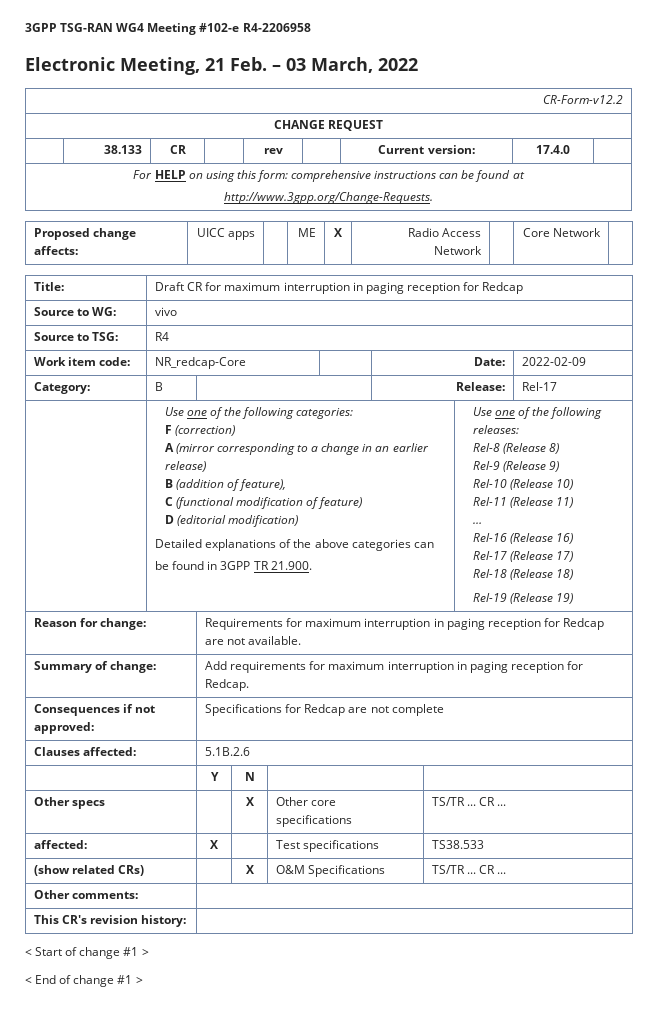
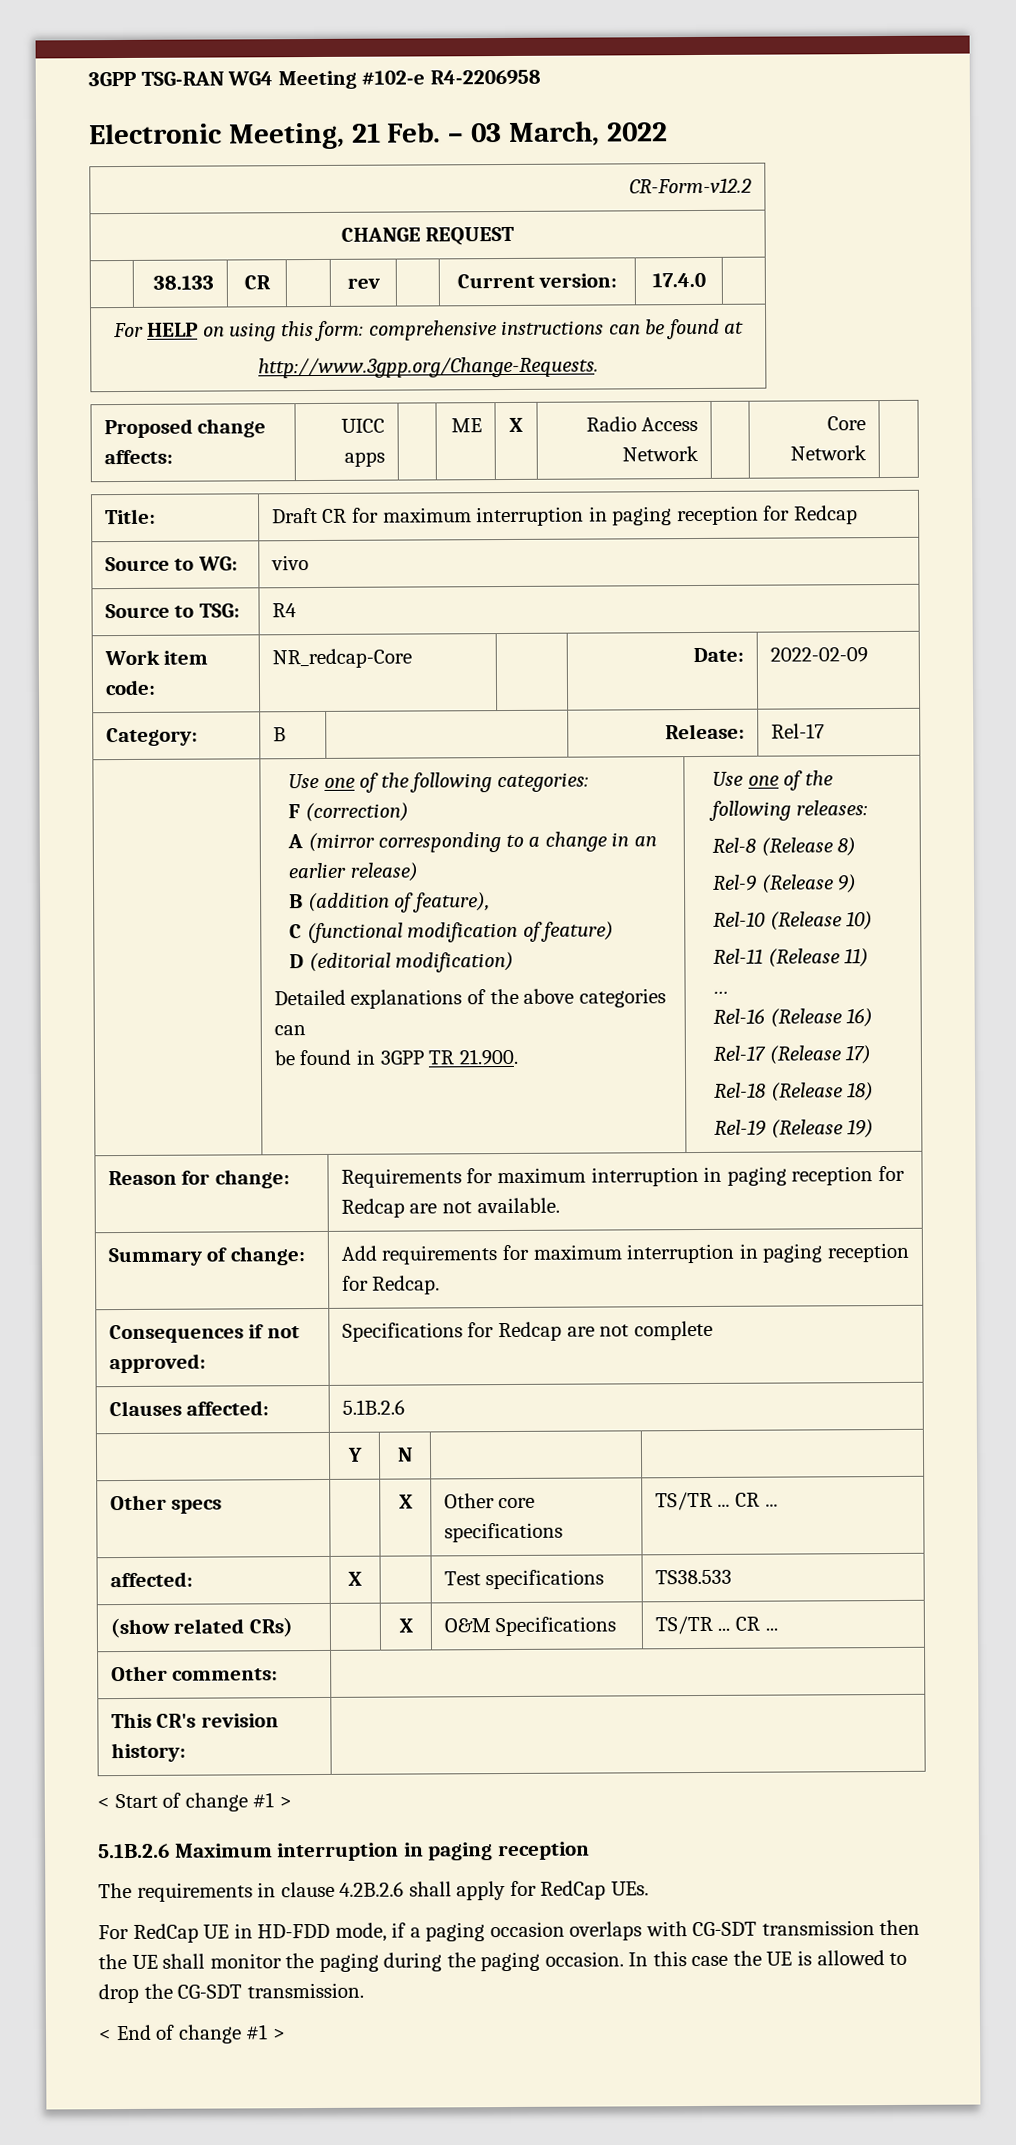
+ 5.1B.2.6 Maximum interruption in paging reception
+ The requirements in clause 4.2B.2.6 shall apply for RedCap UEs.
+ For RedCap UE in HD-FDD mode, if a paging occasion overlaps with CG-SDT transmission then the UE shall monitor the paging during the paging occasion. In this case the UE is allowed to drop the CG-SDT transmission.

